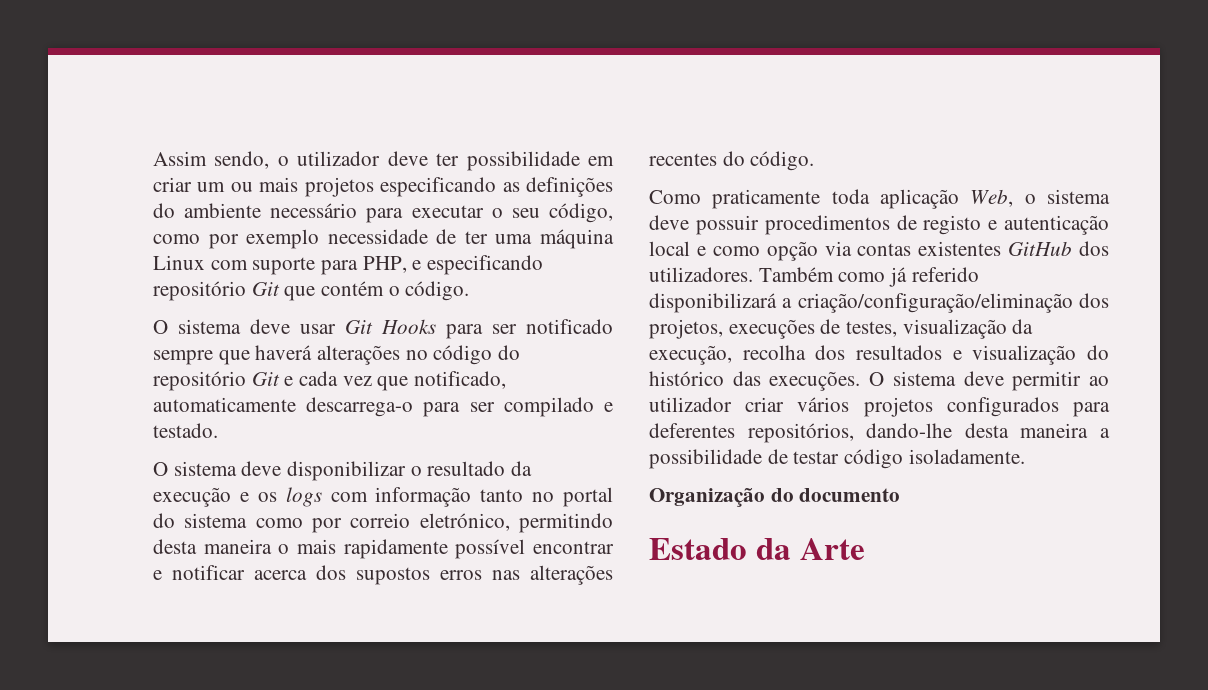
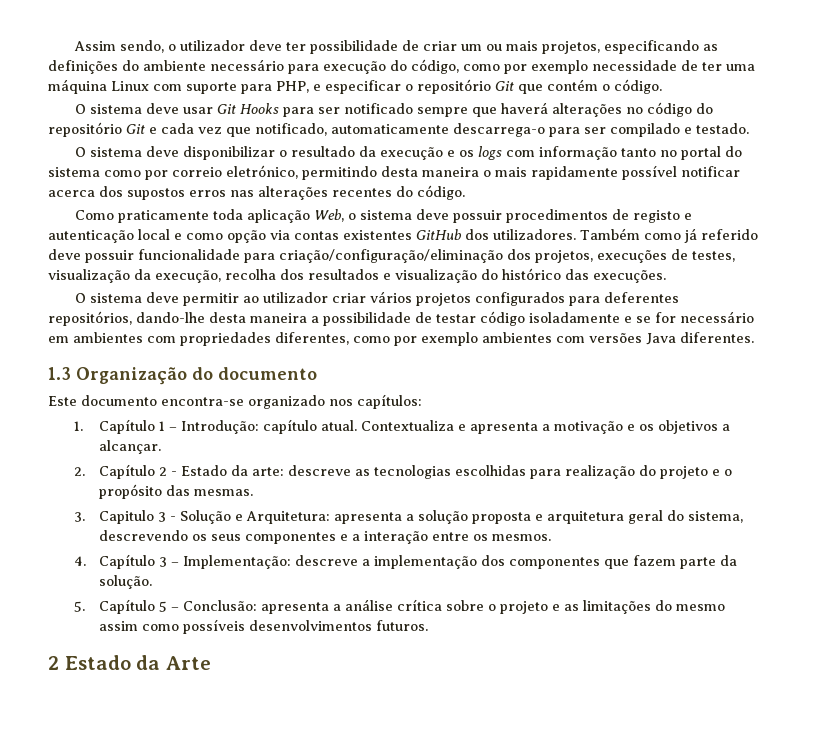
- Assim sendo, o utilizador deve ter possibilidade em criar um ou mais projetos especificando as definições do ambiente necessário para executar o seu código, como por exemplo necessidade de ter uma máquina Linux com suporte para PHP, e especificando repositório Git que contém o código.
+ Assim sendo, o utilizador deve ter possibilidade de criar um ou mais projetos, especificando as definições do ambiente necessário para execução do código, como por exemplo necessidade de ter uma máquina Linux com suporte para PHP, e especificar o repositório Git que contém o código.
- O sistema deve disponibilizar o resultado da execução e os logs com informação tanto no portal do sistema como por correio eletrónico, permitindo desta maneira o mais rapidamente possível encontrar e notificar acerca dos supostos erros nas alterações recentes do código.
+ O sistema deve disponibilizar o resultado da execução e os logs com informação tanto no portal do sistema como por correio eletrónico, permitindo desta maneira o mais rapidamente possível notificar acerca dos supostos erros nas alterações recentes do código.
- Também como já referido disponibilizará a criação/configuração/eliminação dos projetos, execuções de testes, visualização da execução, recolha dos resultados e visualização do histórico das execuções. O sistema deve permitir ao utilizador criar vários projetos configurados para deferentes repositórios, dando-lhe desta maneira a possibilidade de testar código isoladamente.
- Organização do documento
- Estado da Arte
+ Também como já referido deve possuir funcionalidade para criação/configuração/eliminação dos projetos, execuções de testes, visualização da execução, recolha dos resultados e visualização do histórico das execuções.
+ O sistema deve permitir ao utilizador criar vários projetos configurados para deferentes repositórios, dando-lhe desta maneira a possibilidade de testar código isoladamente e se for necessário em ambientes com propriedades diferentes, como por exemplo ambientes com versões Java diferentes.
+ 1.3 Organização do documento
+ Este documento encontra-se organizado nos capítulos:
+ 1. Capítulo 1 – Introdução: capítulo atual. Contextualiza e apresenta a motivação e os objetivos a alcançar.
+ 2. Capítulo 2 - Estado da arte: descreve as tecnologias escolhidas para realização do projeto e o propósito das mesmas.
+ 3. Capitulo 3 - Solução e Arquitetura: apresenta a solução proposta e arquitetura geral do sistema, descrevendo os seus componentes e a interação entre os mesmos.
+ 4. Capítulo 3 – Implementação: descreve a implementação dos componentes que fazem parte da solução.
+ 5. Capítulo 5 – Conclusão: apresenta a análise crítica sobre o projeto e as limitações do mesmo assim como possíveis desenvolvimentos futuros.
+ 2 Estado da Arte

